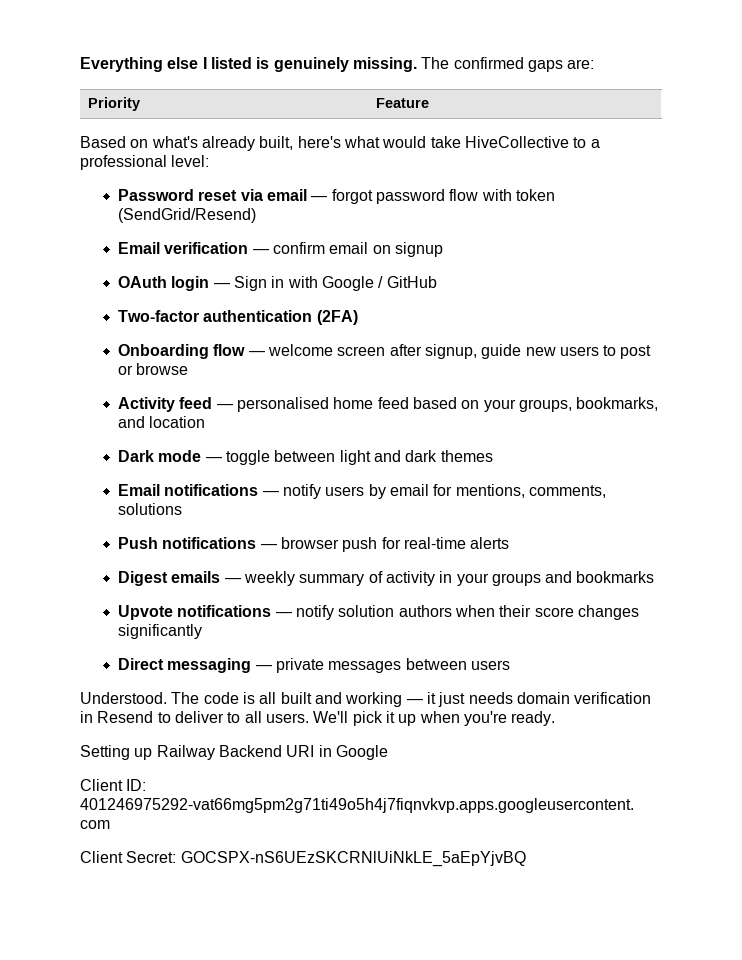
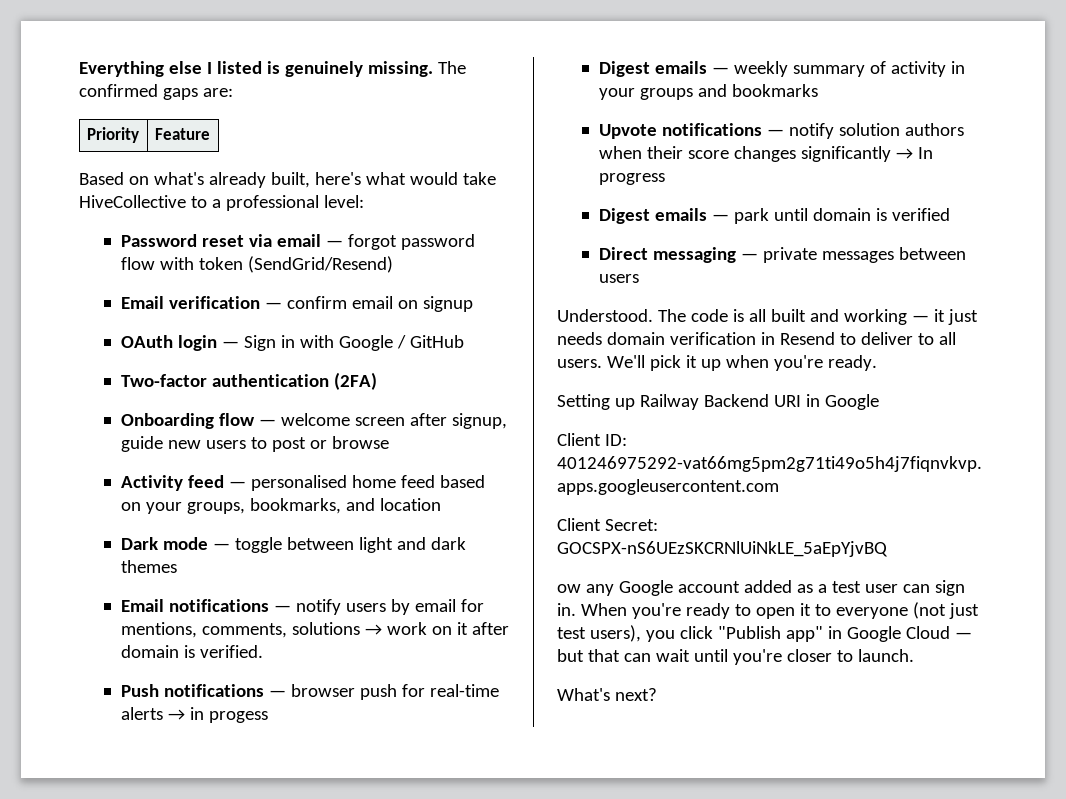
- Email notifications — notify users by email for mentions, comments, solutions
+ Email notifications — notify users by email for mentions, comments, solutions → work on it after domain is verified.
- Push notifications — browser push for real-time alerts
+ Push notifications — browser push for real-time alerts → in progess
- Upvote notifications — notify solution authors when their score changes significantly
+ Upvote notifications — notify solution authors when their score changes significantly → In progress
+ Digest emails — park until domain is verified
+ ow any Google account added as a test user can sign in. When you're ready to open it to everyone (not just test users), you click "Publish app" in Google Cloud — but that can wait until you're closer to launch.
+ What's next?

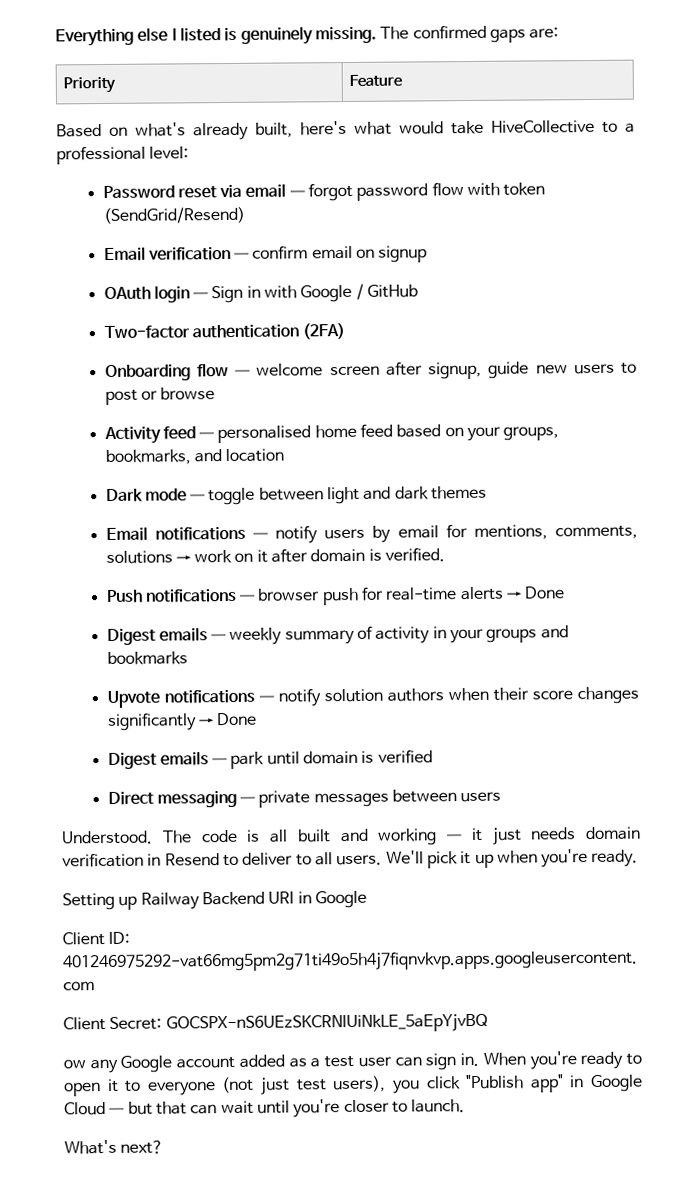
- Push notifications — browser push for real-time alerts → in progess
+ Push notifications — browser push for real-time alerts → Done
- Upvote notifications — notify solution authors when their score changes significantly → In progress
+ Upvote notifications — notify solution authors when their score changes significantly → Done

